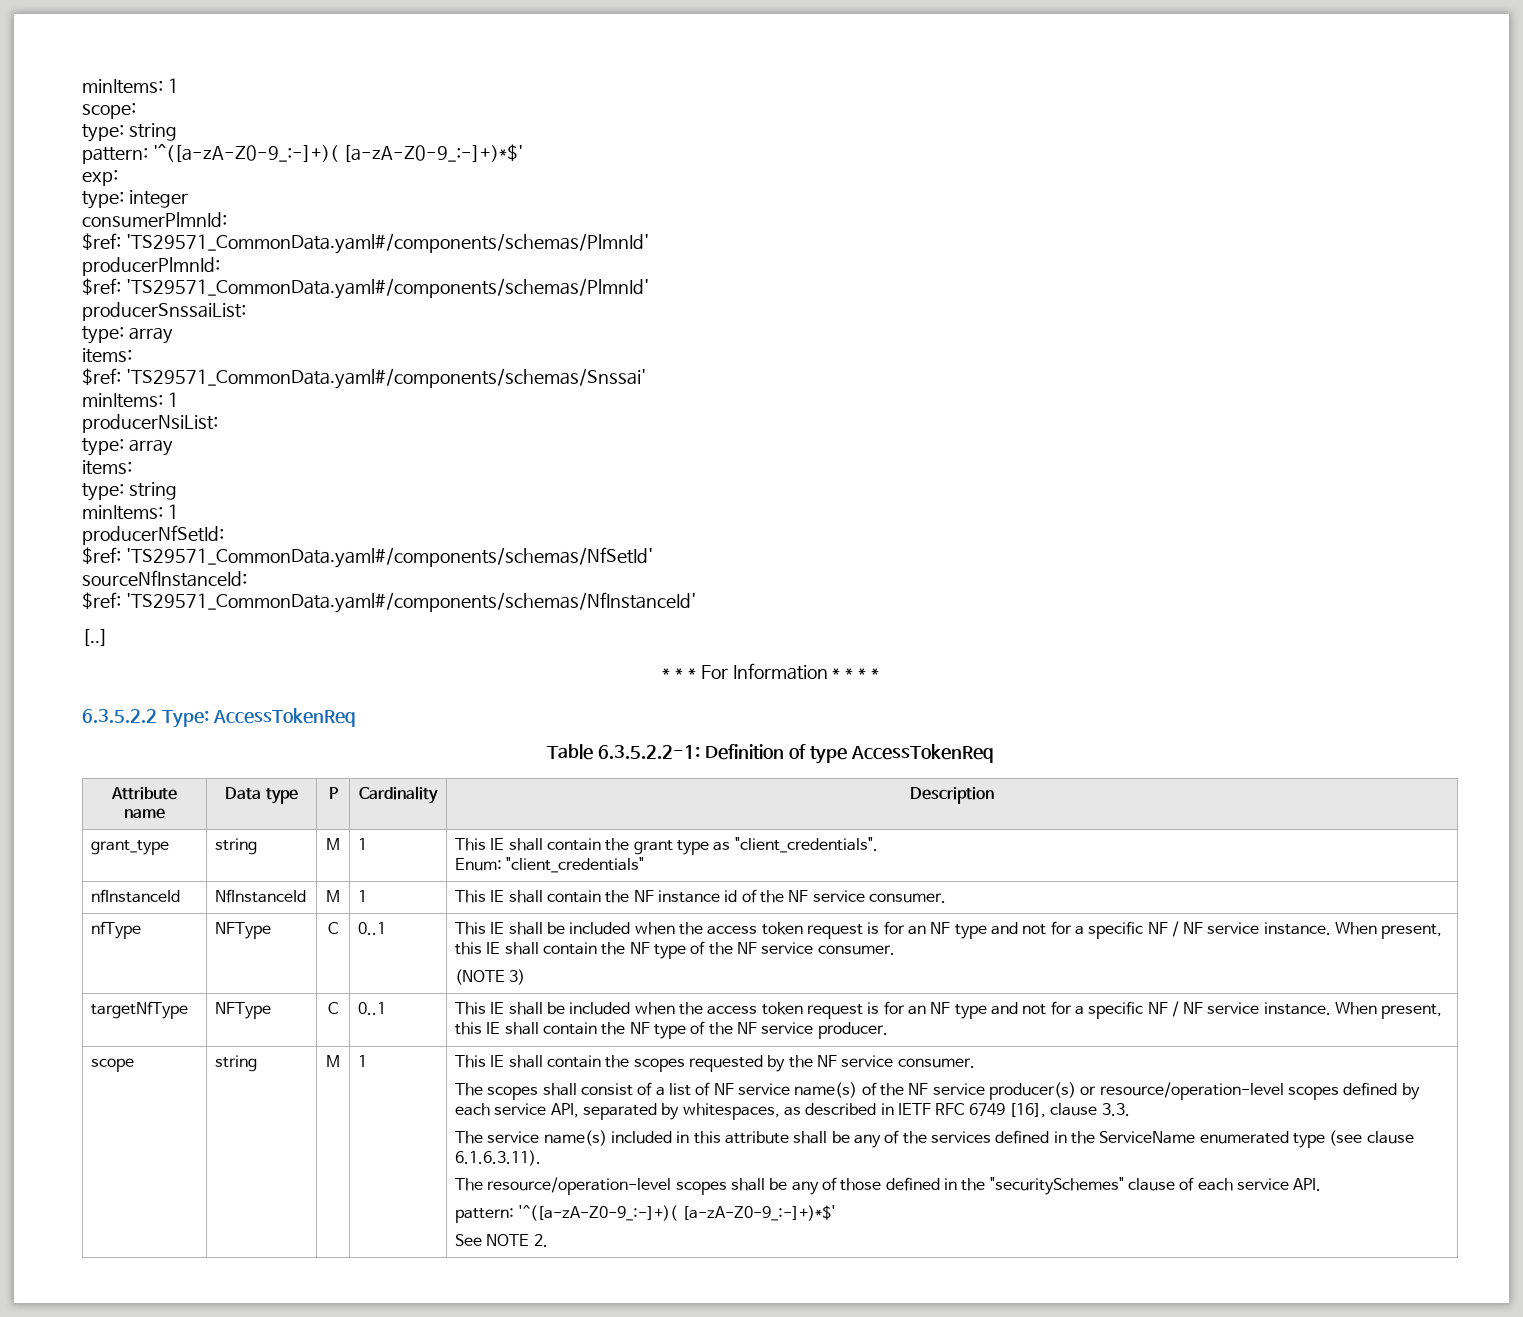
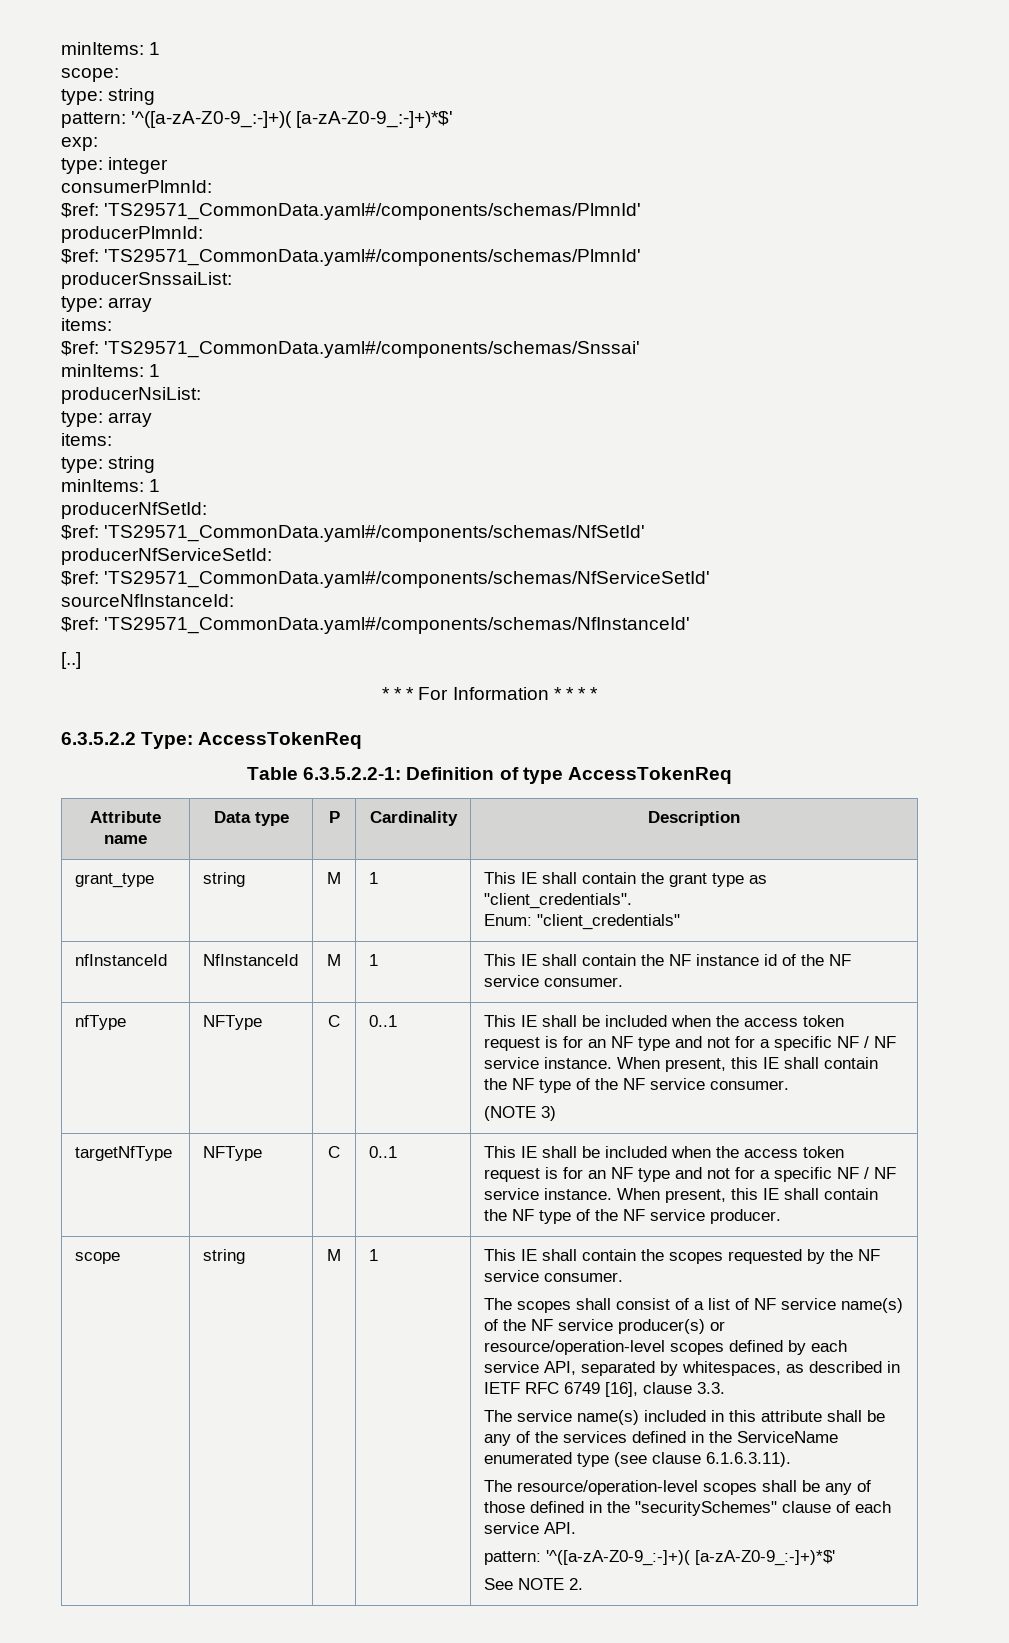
+ producerNfServiceSetId:
+ $ref: 'TS29571_CommonData.yaml#/components/schemas/NfServiceSetId'

